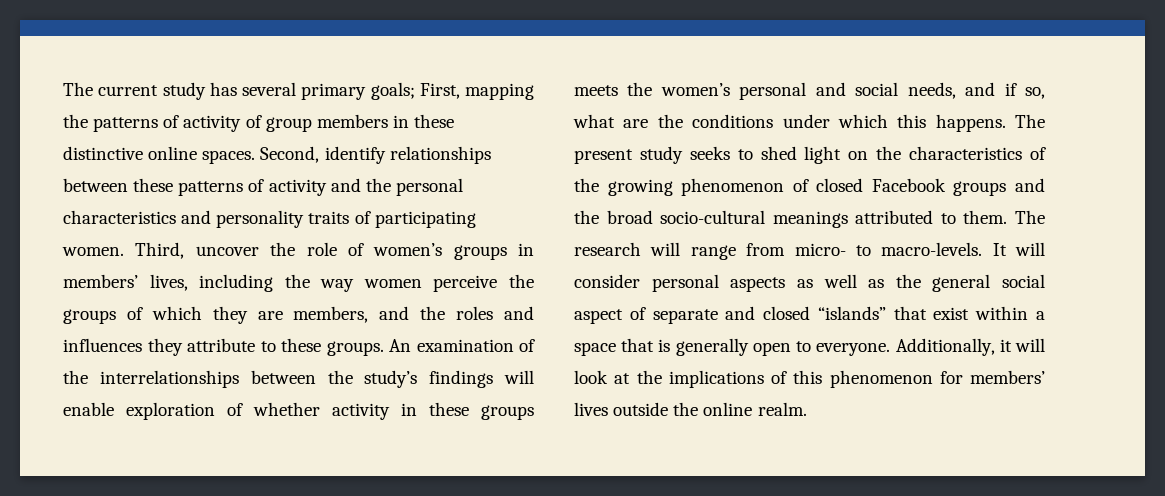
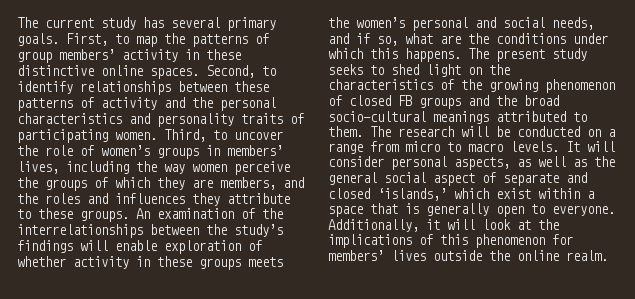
- The current study has several primary goals; First, mapping the patterns of activity of group members in these distinctive online spaces.
+ The current study has several primary goals. First, to map the patterns of group members’ activity in these distinctive online spaces.
- Second, identify relationships between these patterns of activity and the personal characteristics and personality traits of participating women.
+ Second, to identify relationships between these patterns of activity and the personal characteristics and personality traits of participating women.
- Third, uncover the role of women’s groups in members’ lives, including the way women perceive the groups of which they are members, and the roles and influences they attribute to these groups.
+ Third, to uncover the role of women’s groups in members’ lives, including the way women perceive the groups of which they are members, and the roles and influences they attribute to these groups.
- The present study seeks to shed light on the characteristics of the growing phenomenon of closed Facebook groups and the broad socio-cultural meanings attributed to them.
+ The present study seeks to shed light on the characteristics of the growing phenomenon of closed FB groups and the broad socio-cultural meanings attributed to them.
- The research will range from micro- to macro-levels.
+ The research will be conducted on a range from micro to macro levels.
- It will consider personal aspects as well as the general social aspect of separate and closed “islands” that exist within a space that is generally open to everyone.
+ It will consider personal aspects, as well as the general social aspect of separate and closed ‘islands,’ which exist within a space that is generally open to everyone.

